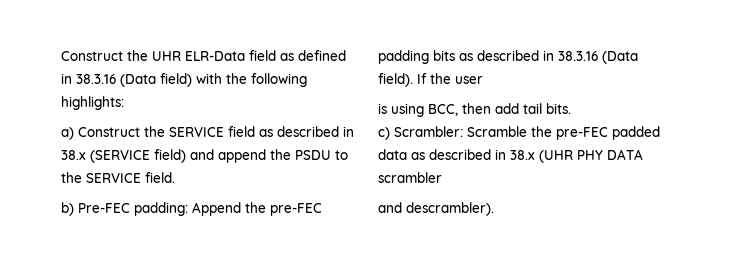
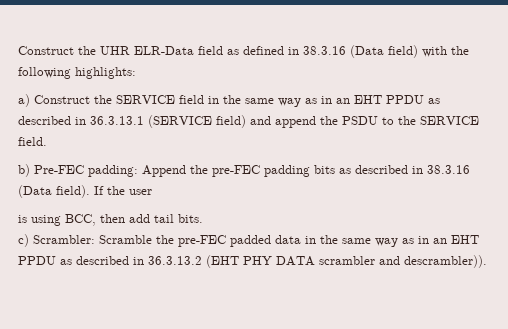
- a) Construct the SERVICE field as described in 38.x (SERVICE field) and append the PSDU to the SERVICE field.
+ a) Construct the SERVICE field in the same way as in an EHT PPDU as described in 36.3.13.1 (SERVICE field) and append the PSDU to the SERVICE field.
- c) Scrambler: Scramble the pre-FEC padded data as described in 38.x (UHR PHY DATA scrambler
- and descrambler).
+ c) Scrambler: Scramble the pre-FEC padded data in the same way as in an EHT PPDU as described in 36.3.13.2 (EHT PHY DATA scrambler and descrambler)).

